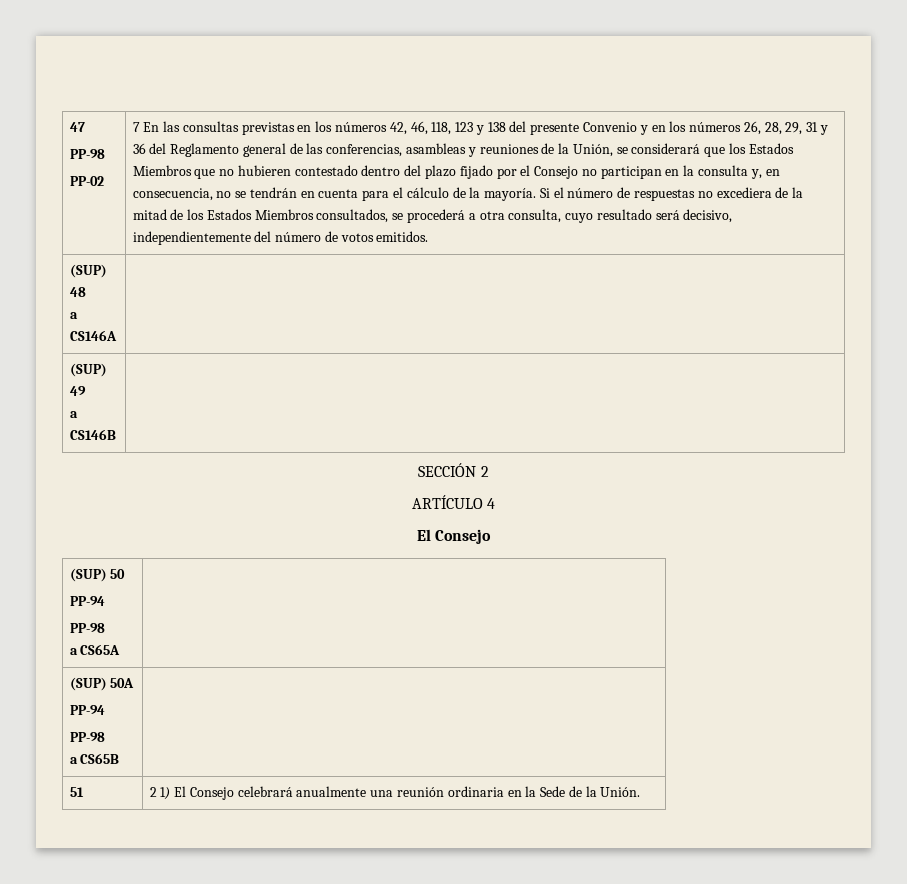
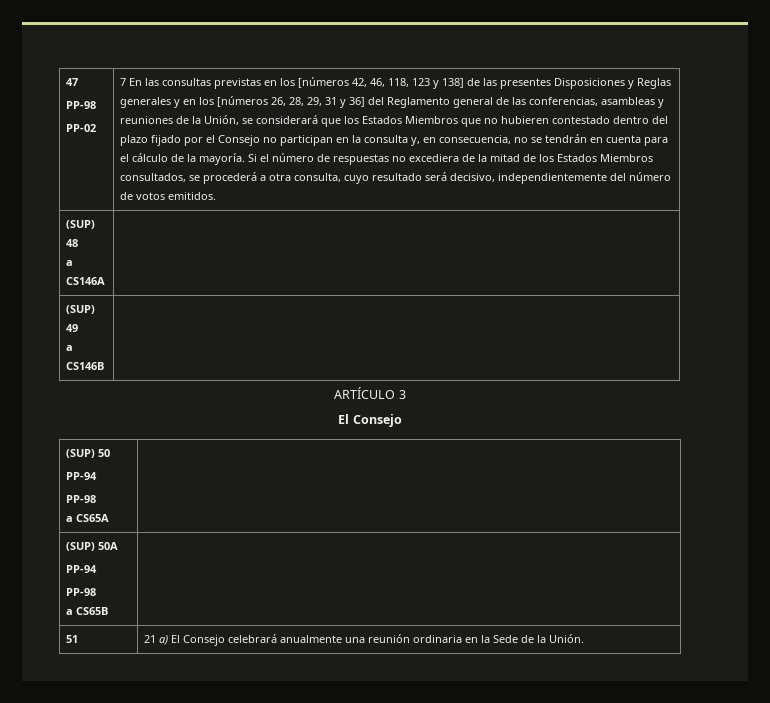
- 7 En las consultas previstas en los números 42, 46, 118, 123 y 138 del presente Convenio y en los números 26, 28, 29, 31 y 36 del Reglamento general de las conferencias, asambleas y reuniones de la Unión, se considerará que los Estados Miembros que no hubieren contestado dentro del plazo fijado por el Consejo no participan en la consulta y, en consecuencia, no se tendrán en cuenta para el cálculo de la mayoría.
+ 7 En las consultas previstas en los [números 42, 46, 118, 123 y 138] de las presentes Disposiciones y Reglas generales y en los [números 26, 28, 29, 31 y 36] del Reglamento general de las conferencias, asambleas y reuniones de la Unión, se considerará que los Estados Miembros que no hubieren contestado dentro del plazo fijado por el Consejo no participan en la consulta y, en consecuencia, no se tendrán en cuenta para el cálculo de la mayoría.
- SECCIÓN 2
- ARTÍCULO 4
+ ARTÍCULO 3
- 51 | 2 1) El Consejo celebrará anualmente una reunión ordinaria en la Sede de la Unión.
+ 51 | 21 a) El Consejo celebrará anualmente una reunión ordinaria en la Sede de la Unión.

